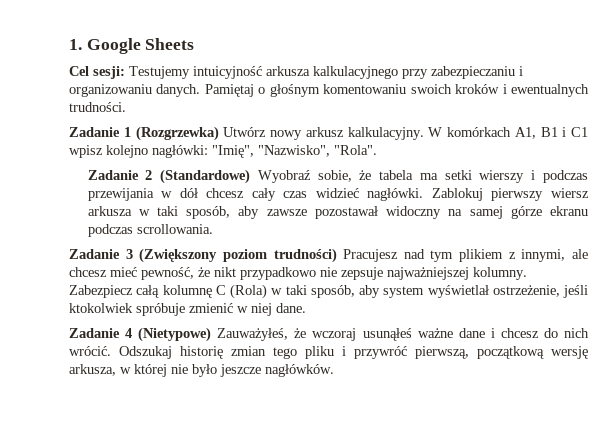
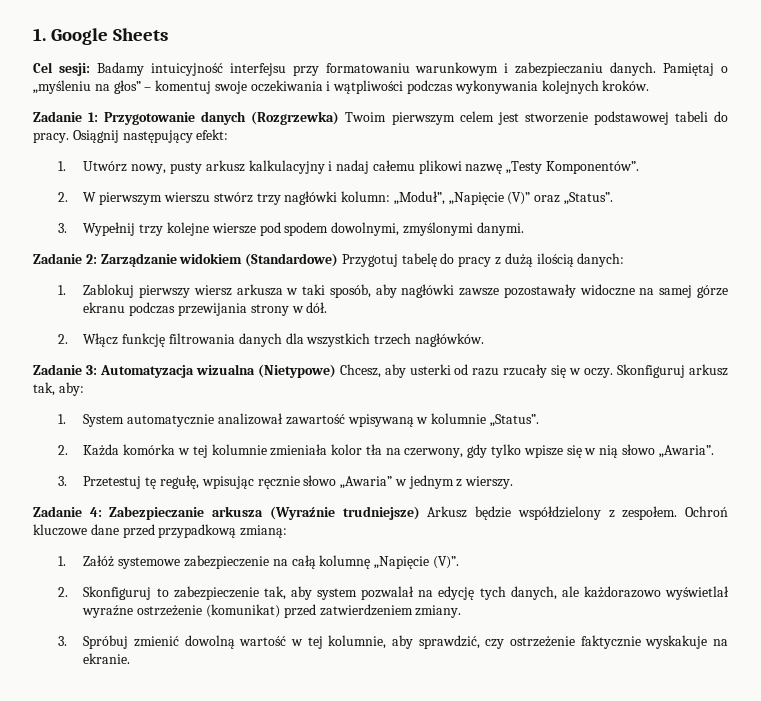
- Cel sesji: Testujemy intuicyjność arkusza kalkulacyjnego przy zabezpieczaniu i organizowaniu danych. Pamiętaj o głośnym komentowaniu swoich kroków i ewentualnych trudności.
- Zadanie 1 (Rozgrzewka) Utwórz nowy arkusz kalkulacyjny. W komórkach A1, B1 i C1 wpisz kolejno nagłówki: "Imię", "Nazwisko", "Rola".
- Zadanie 2 (Standardowe) Wyobraź sobie, że tabela ma setki wierszy i podczas przewijania w dół chcesz cały czas widzieć nagłówki. Zablokuj pierwszy wiersz arkusza w taki sposób, aby zawsze pozostawał widoczny na samej górze ekranu podczas scrollowania.
- Zadanie 3 (Zwiększony poziom trudności) Pracujesz nad tym plikiem z innymi, ale chcesz mieć pewność, że nikt przypadkowo nie zepsuje najważniejszej kolumny. Zabezpiecz całą kolumnę C (Rola) w taki sposób, aby system wyświetlał ostrzeżenie, jeśli ktokolwiek spróbuje zmienić w niej dane.
- Zadanie 4 (Nietypowe) Zauważyłeś, że wczoraj usunąłeś ważne dane i chcesz do nich wrócić. Odszukaj historię zmian tego pliku i przywróć pierwszą, początkową wersję arkusza, w której nie było jeszcze nagłówków.
+ Cel sesji: Badamy intuicyjność interfejsu przy formatowaniu warunkowym i zabezpieczaniu danych. Pamiętaj o „myśleniu na głos” – komentuj swoje oczekiwania i wątpliwości podczas wykonywania kolejnych kroków.
+ Zadanie 1: Przygotowanie danych (Rozgrzewka) Twoim pierwszym celem jest stworzenie podstawowej tabeli do pracy. Osiągnij następujący efekt:
+ 1. Utwórz nowy, pusty arkusz kalkulacyjny i nadaj całemu plikowi nazwę „Testy Komponentów”.
+ 2. W pierwszym wierszu stwórz trzy nagłówki kolumn: „Moduł”, „Napięcie (V)” oraz „Status”.
+ 3. Wypełnij trzy kolejne wiersze pod spodem dowolnymi, zmyślonymi danymi.
+ Zadanie 2: Zarządzanie widokiem (Standardowe) Przygotuj tabelę do pracy z dużą ilością danych:
+ 1. Zablokuj pierwszy wiersz arkusza w taki sposób, aby nagłówki zawsze pozostawały widoczne na samej górze ekranu podczas przewijania strony w dół.
+ 2. Włącz funkcję filtrowania danych dla wszystkich trzech nagłówków.
+ Zadanie 3: Automatyzacja wizualna (Nietypowe) Chcesz, aby usterki od razu rzucały się w oczy. Skonfiguruj arkusz tak, aby:
+ 1. System automatycznie analizował zawartość wpisywaną w kolumnie „Status”.
+ 2. Każda komórka w tej kolumnie zmieniała kolor tła na czerwony, gdy tylko wpisze się w nią słowo „Awaria”.
+ 3. Przetestuj tę regułę, wpisując ręcznie słowo „Awaria” w jednym z wierszy.
+ Zadanie 4: Zabezpieczanie arkusza (Wyraźnie trudniejsze) Arkusz będzie współdzielony z zespołem. Ochroń kluczowe dane przed przypadkową zmianą:
+ 1. Załóż systemowe zabezpieczenie na całą kolumnę „Napięcie (V)”.
+ 2. Skonfiguruj to zabezpieczenie tak, aby system pozwalał na edycję tych danych, ale każdorazowo wyświetlał wyraźne ostrzeżenie (komunikat) przed zatwierdzeniem zmiany.
+ 3. Spróbuj zmienić dowolną wartość w tej kolumnie, aby sprawdzić, czy ostrzeżenie faktycznie wyskakuje na ekranie.

